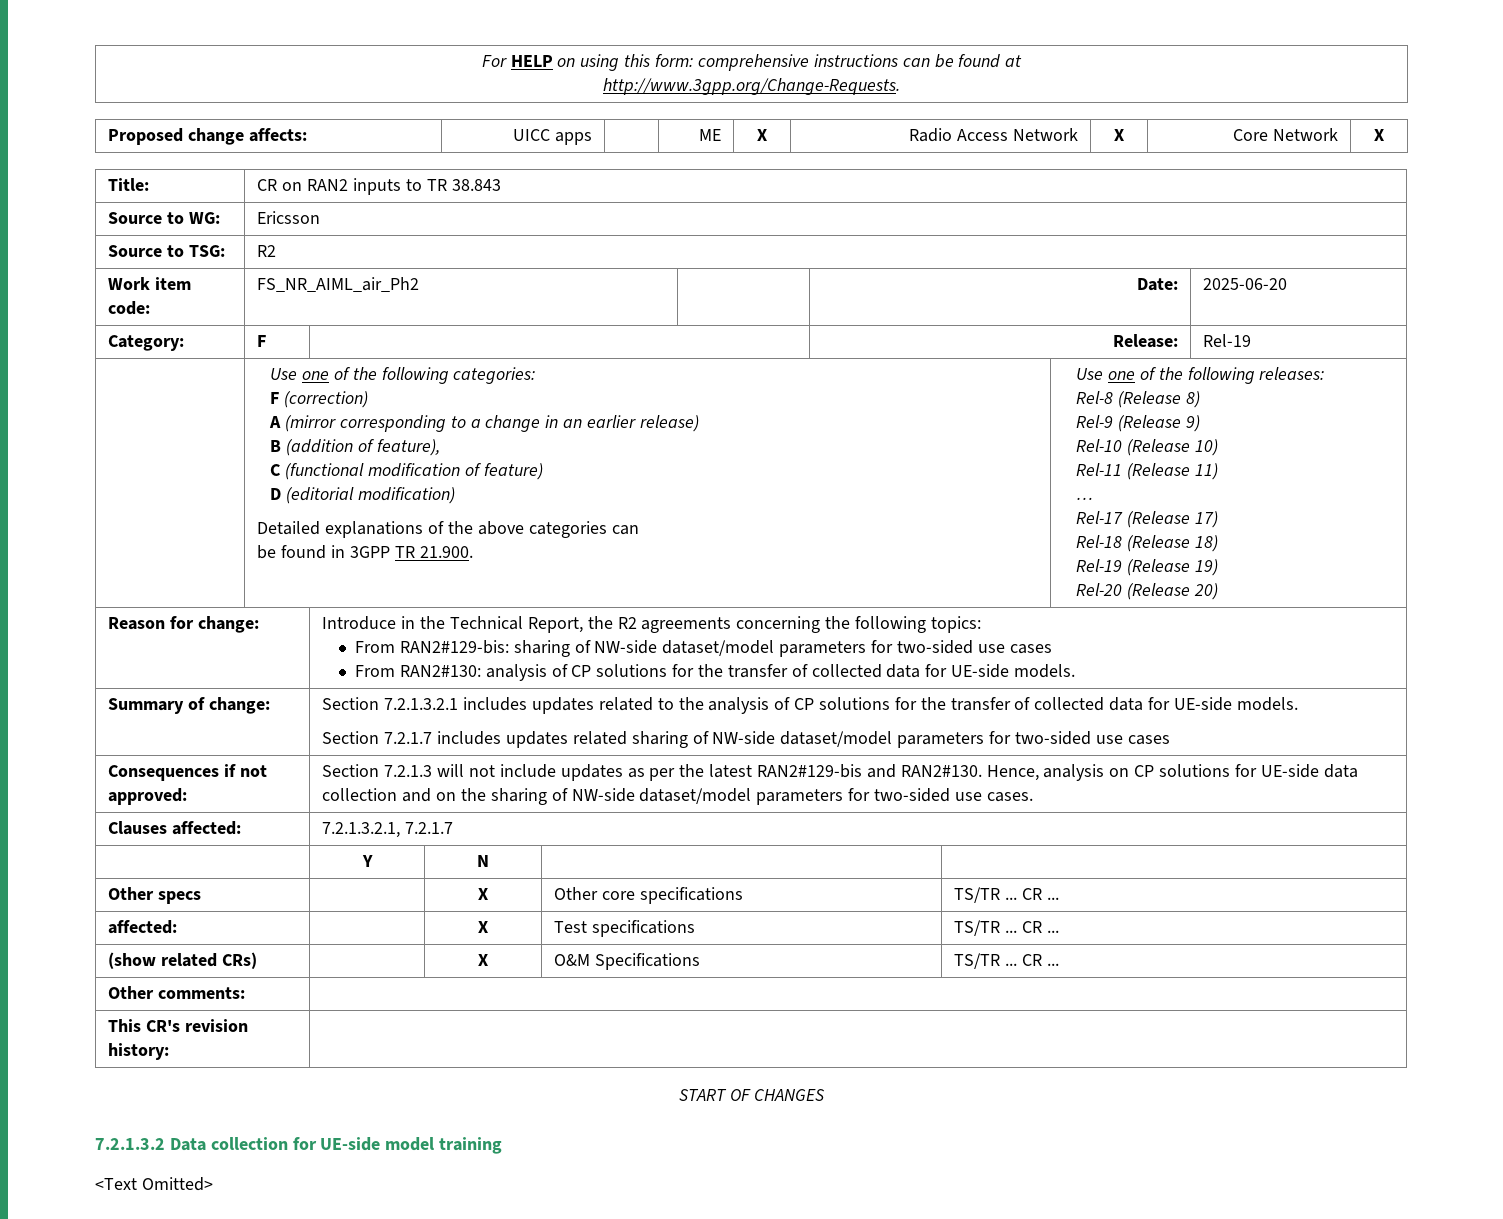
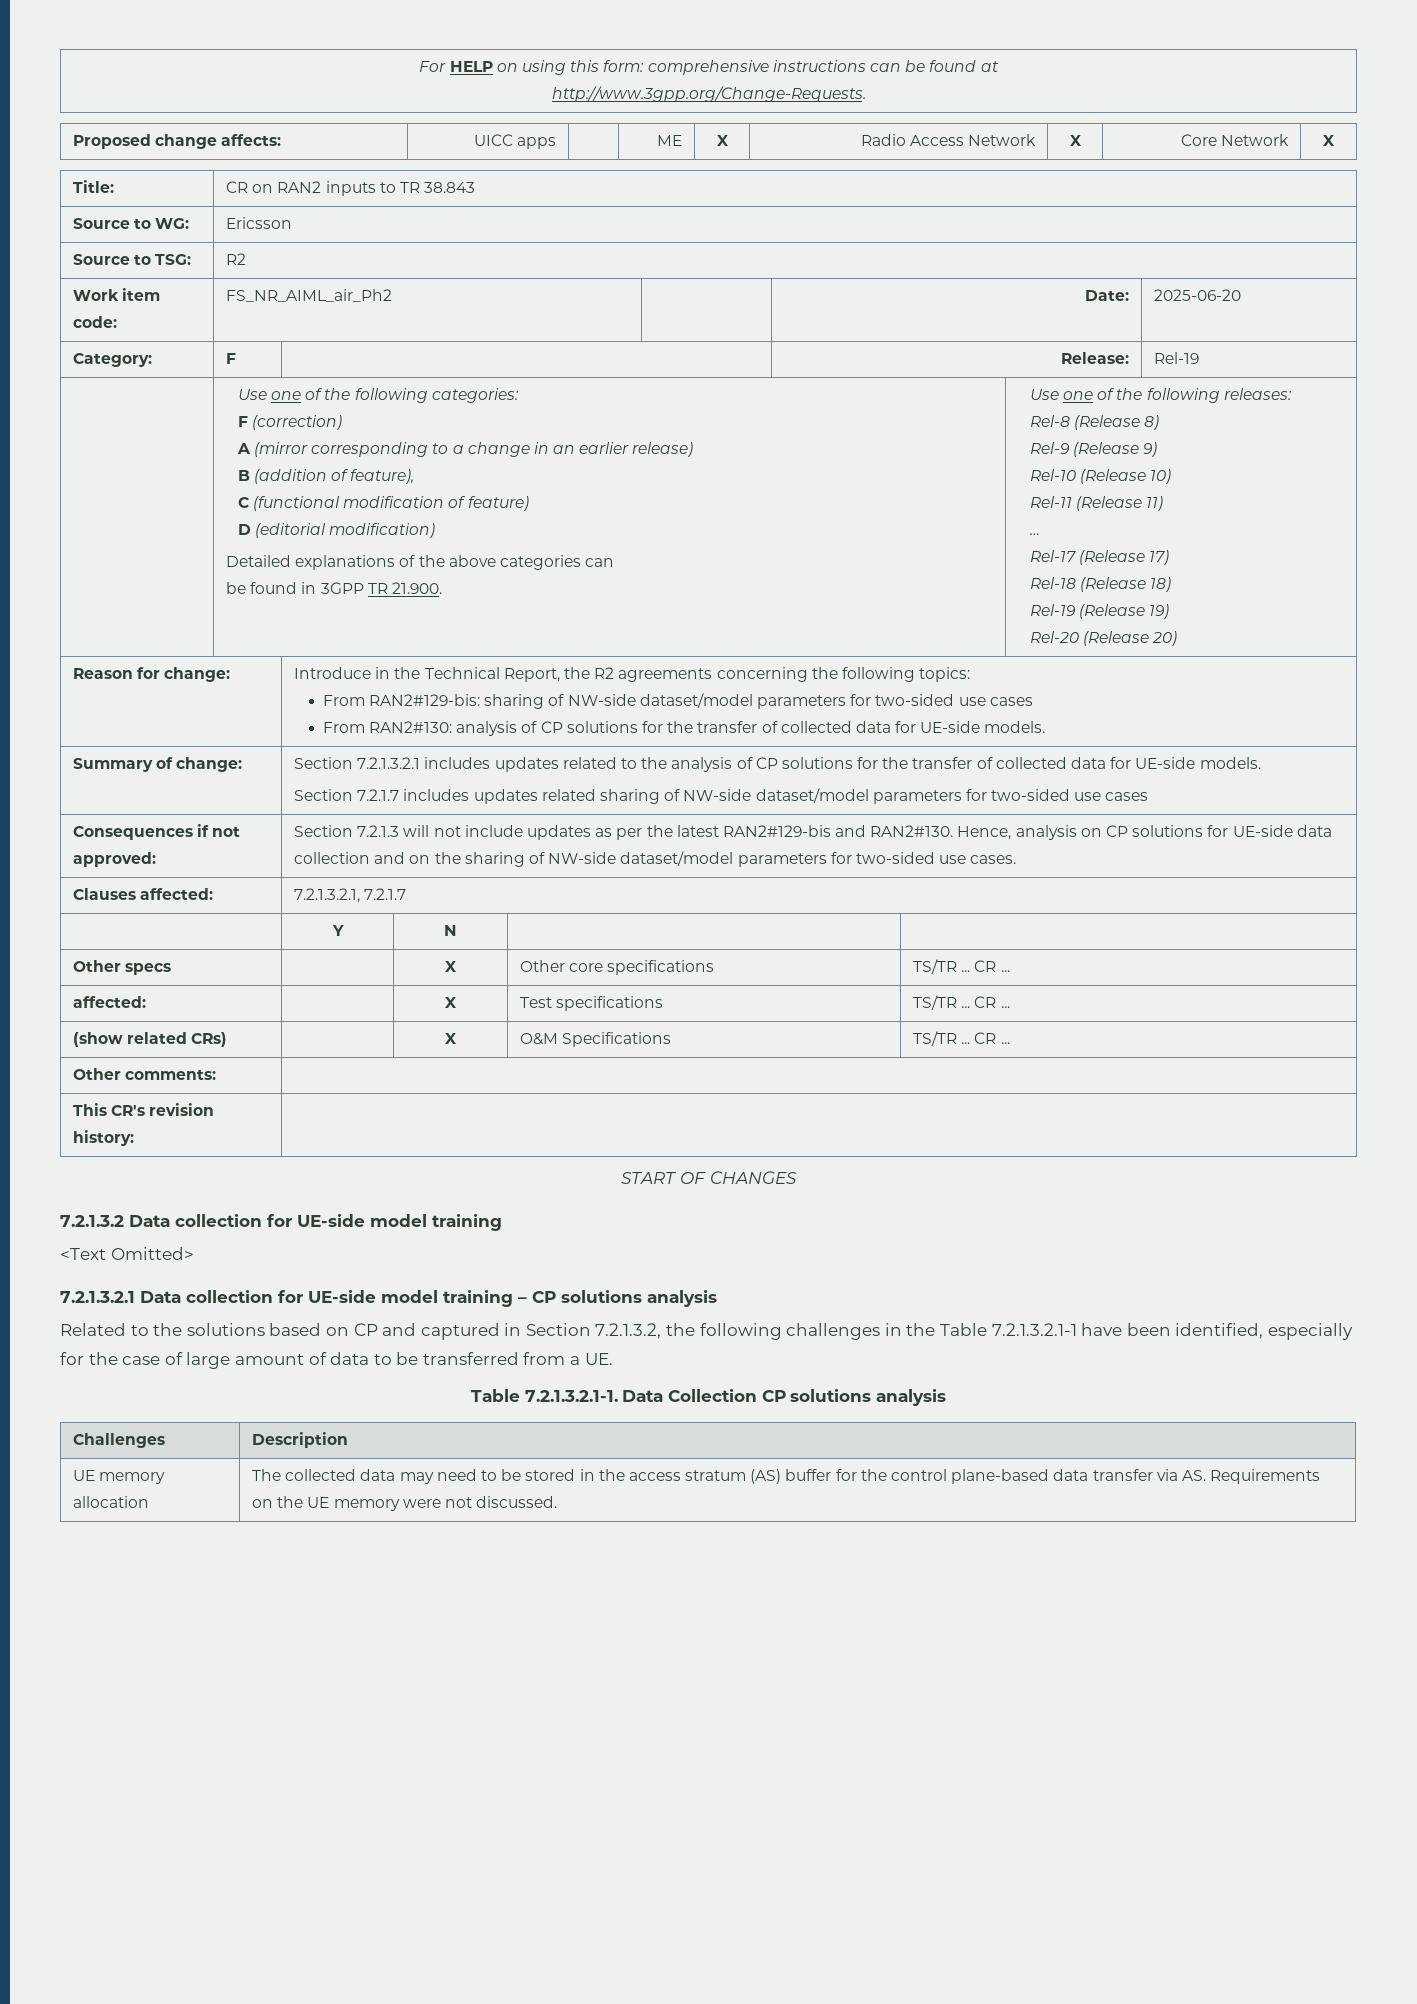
+ 7.2.1.3.2.1 Data collection for UE-side model training – CP solutions analysis
+ Related to the solutions based on CP and captured in Section 7.2.1.3.2, the following challenges in the Table 7.2.1.3.2.1-1 have been identified, especially for the case of large amount of data to be transferred from a UE.
+ Table 7.2.1.3.2.1-1. Data Collection CP solutions analysis
+ Challenges | Description
+ UE memory allocation | The collected data may need to be stored in the access stratum (AS) buffer for the control plane-based data transfer via AS. Requirements on the UE memory were not discussed.

